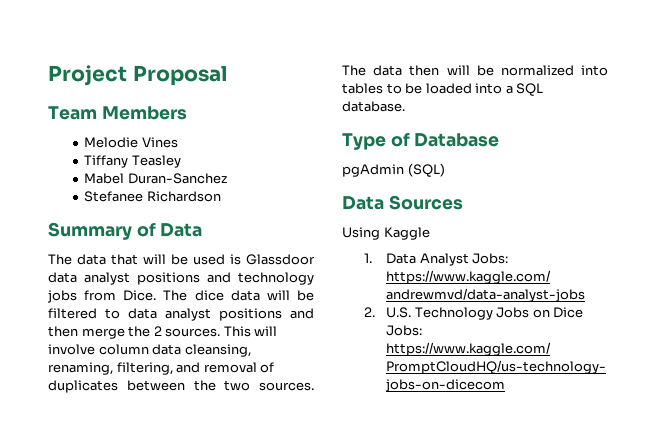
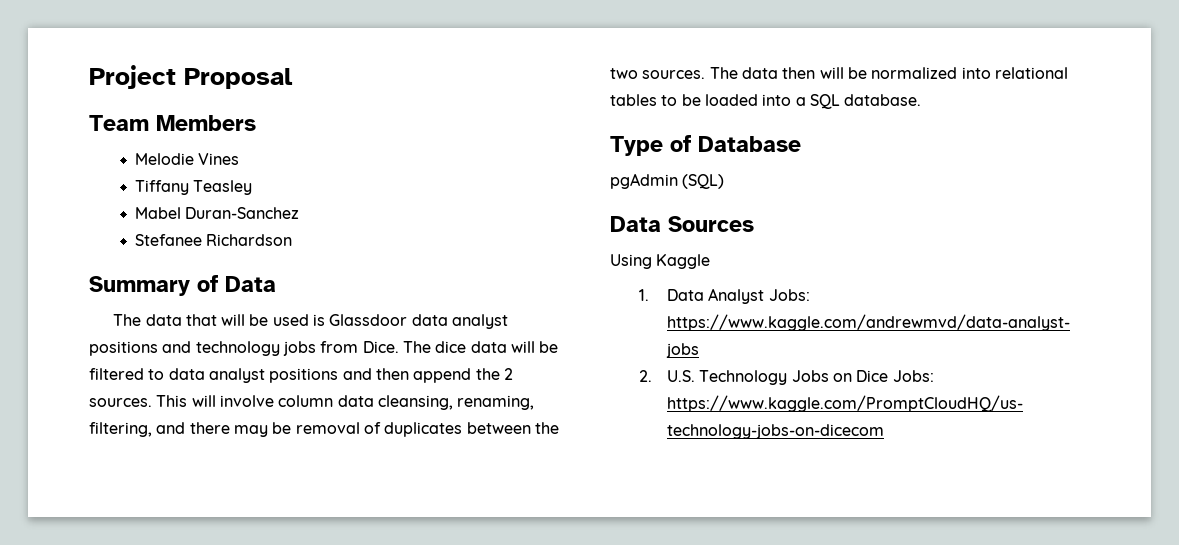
- The dice data will be filtered to data analyst positions and then merge the 2 sources.
+ The dice data will be filtered to data analyst positions and then append the 2 sources.
- This will involve column data cleansing, renaming, filtering, and removal of duplicates between the two sources.
+ This will involve column data cleansing, renaming, filtering, and there may be removal of duplicates between the two sources.
- The data then will be normalized into tables to be loaded into a SQL database.
+ The data then will be normalized into relational tables to be loaded into a SQL database.

